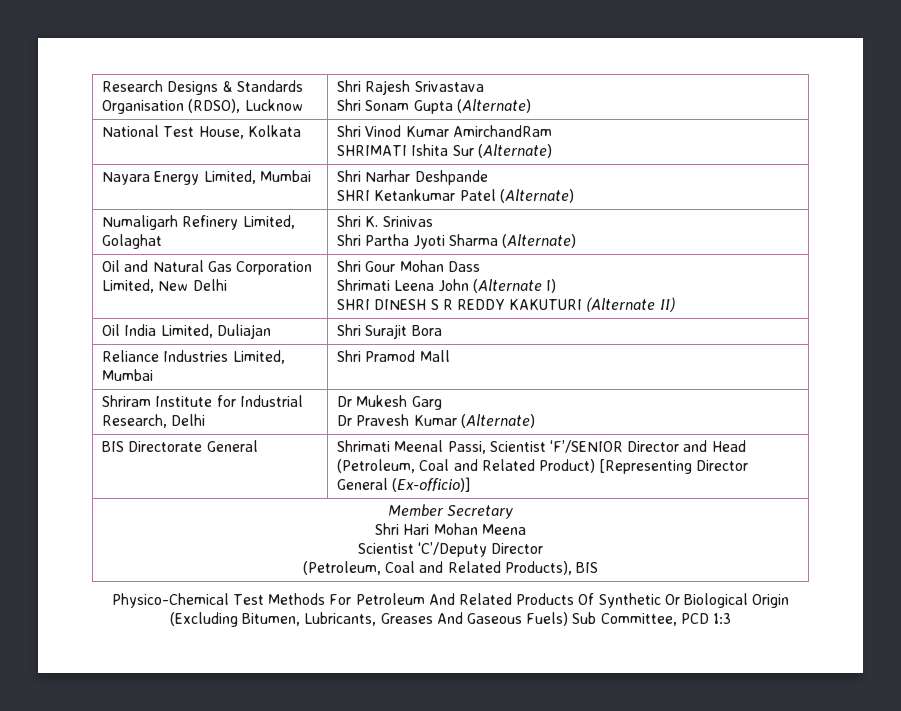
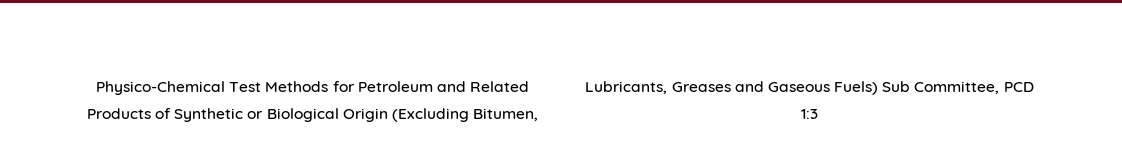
- Research Designs & Standards Organisation (RDSO), Lucknow | Shri Rajesh Srivastava
- Shri Sonam Gupta (Alternate)
- National Test House, Kolkata | Shri Vinod Kumar AmirchandRam
- SHRIMATI Ishita Sur (Alternate)
- Nayara Energy Limited, Mumbai | Shri Narhar Deshpande
- SHRI Ketankumar Patel (Alternate)
- Numaligarh Refinery Limited, Golaghat | Shri K. Srinivas
- Shri Partha Jyoti Sharma (Alternate)
- Oil and Natural Gas Corporation Limited, New Delhi | Shri Gour Mohan Dass
- Shrimati Leena John (Alternate I)
- SHRI DINESH S R REDDY KAKUTURI (Alternate II)
- Oil India Limited, Duliajan | Shri Surajit Bora
- Reliance Industries Limited, Mumbai | Shri Pramod Mall
- Shriram Institute for Industrial Research, Delhi | Dr Mukesh Garg
- Dr Pravesh Kumar (Alternate)
- BIS Directorate General | Shrimati Meenal Passi, Scientist ‘F’/SENIOR Director and Head (Petroleum, Coal and Related Product) [Representing Director General (Ex-officio)]
- Member Secretary
- Shri Hari Mohan Meena
- Scientist ‘C’/Deputy Director
- (Petroleum, Coal and Related Products), BIS
- Physico-Chemical Test Methods For Petroleum And Related Products Of Synthetic Or Biological Origin (Excluding Bitumen, Lubricants, Greases And Gaseous Fuels) Sub Committee, PCD 1:3
+ Physico-Chemical Test Methods for Petroleum and Related Products of Synthetic or Biological Origin (Excluding Bitumen, Lubricants, Greases and Gaseous Fuels) Sub Committee, PCD 1:3

